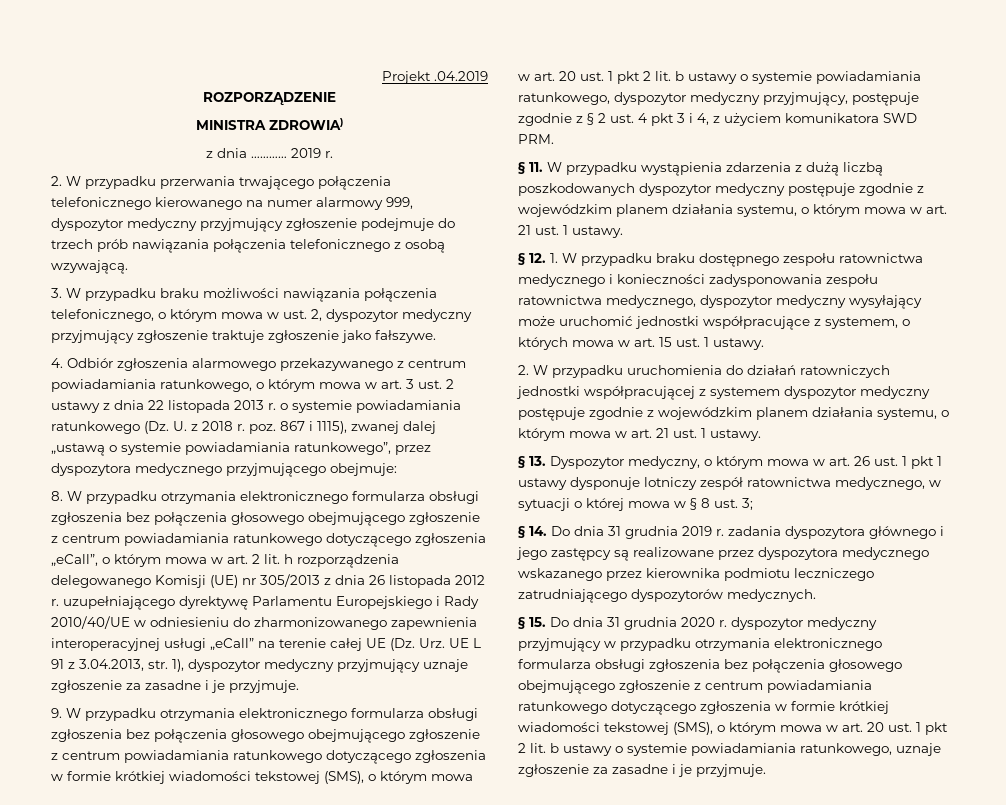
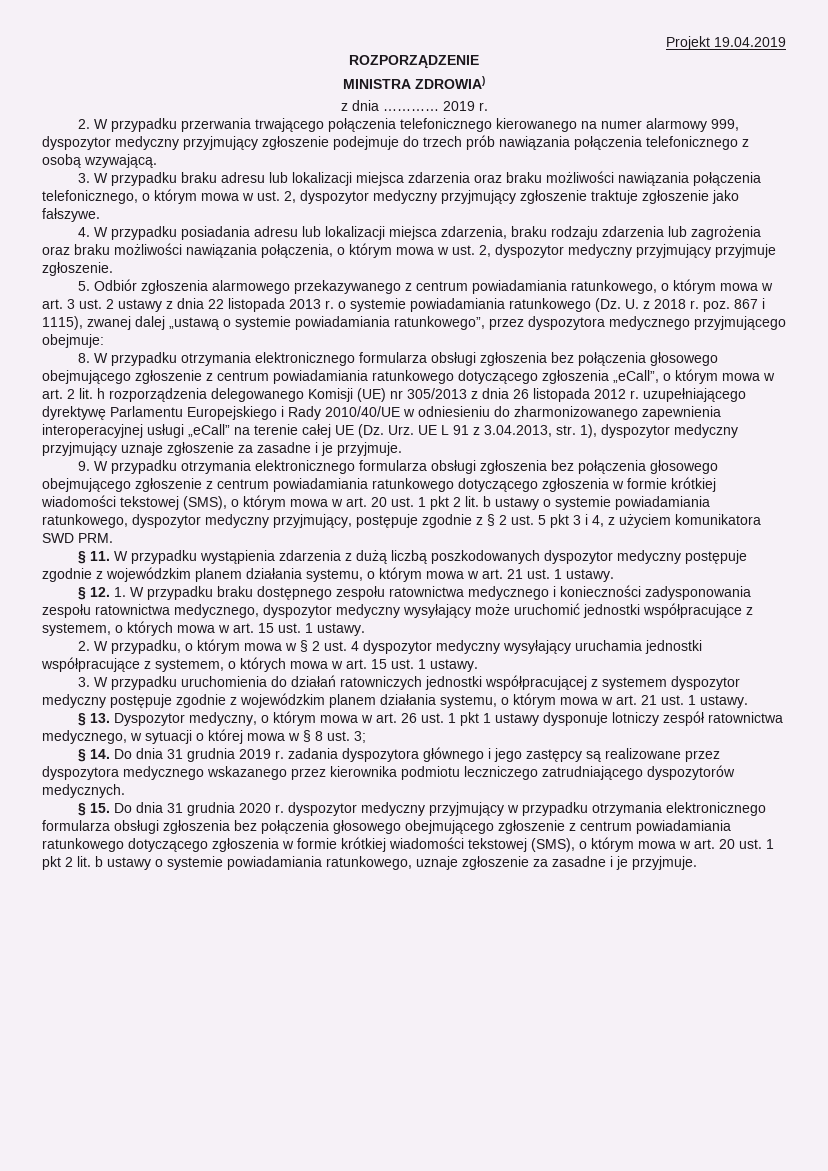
- Projekt .04.2019
+ Projekt 19.04.2019
- 3. W przypadku braku możliwości nawiązania połączenia telefonicznego, o którym mowa w ust. 2, dyspozytor medyczny przyjmujący zgłoszenie traktuje zgłoszenie jako fałszywe.
+ 3. W przypadku braku adresu lub lokalizacji miejsca zdarzenia oraz braku możliwości nawiązania połączenia telefonicznego, o którym mowa w ust. 2, dyspozytor medyczny przyjmujący zgłoszenie traktuje zgłoszenie jako fałszywe.
- 4. Odbiór zgłoszenia alarmowego przekazywanego z centrum powiadamiania ratunkowego, o którym mowa w art. 3 ust. 2 ustawy z dnia 22 listopada 2013 r. o systemie powiadamiania ratunkowego (Dz. U. z 2018 r. poz. 867 i 1115), zwanej dalej „ustawą o systemie powiadamiania ratunkowego”, przez dyspozytora medycznego przyjmującego obejmuje:
+ 4. W przypadku posiadania adresu lub lokalizacji miejsca zdarzenia, braku rodzaju zdarzenia lub zagrożenia oraz braku możliwości nawiązania połączenia, o którym mowa w ust. 2, dyspozytor medyczny przyjmujący przyjmuje zgłoszenie.
+ 5. Odbiór zgłoszenia alarmowego przekazywanego z centrum powiadamiania ratunkowego, o którym mowa w art. 3 ust. 2 ustawy z dnia 22 listopada 2013 r. o systemie powiadamiania ratunkowego (Dz. U. z 2018 r. poz. 867 i 1115), zwanej dalej „ustawą o systemie powiadamiania ratunkowego”, przez dyspozytora medycznego przyjmującego obejmuje:
- 9. W przypadku otrzymania elektronicznego formularza obsługi zgłoszenia bez połączenia głosowego obejmującego zgłoszenie z centrum powiadamiania ratunkowego dotyczącego zgłoszenia w formie krótkiej wiadomości tekstowej (SMS), o którym mowa w art. 20 ust. 1 pkt 2 lit. b ustawy o systemie powiadamiania ratunkowego, dyspozytor medyczny przyjmujący, postępuje zgodnie z § 2 ust. 4 pkt 3 i 4, z użyciem komunikatora SWD PRM.
+ 9. W przypadku otrzymania elektronicznego formularza obsługi zgłoszenia bez połączenia głosowego obejmującego zgłoszenie z centrum powiadamiania ratunkowego dotyczącego zgłoszenia w formie krótkiej wiadomości tekstowej (SMS), o którym mowa w art. 20 ust. 1 pkt 2 lit. b ustawy o systemie powiadamiania ratunkowego, dyspozytor medyczny przyjmujący, postępuje zgodnie z § 2 ust. 5 pkt 3 i 4, z użyciem komunikatora SWD PRM.
- 2. W przypadku uruchomienia do działań ratowniczych jednostki współpracującej z systemem dyspozytor medyczny postępuje zgodnie z wojewódzkim planem działania systemu, o którym mowa w art. 21 ust. 1 ustawy.
+ 2. W przypadku, o którym mowa w § 2 ust. 4 dyspozytor medyczny wysyłający uruchamia jednostki współpracujące z systemem, o których mowa w art. 15 ust. 1 ustawy.
+ 3. W przypadku uruchomienia do działań ratowniczych jednostki współpracującej z systemem dyspozytor medyczny postępuje zgodnie z wojewódzkim planem działania systemu, o którym mowa w art. 21 ust. 1 ustawy.

